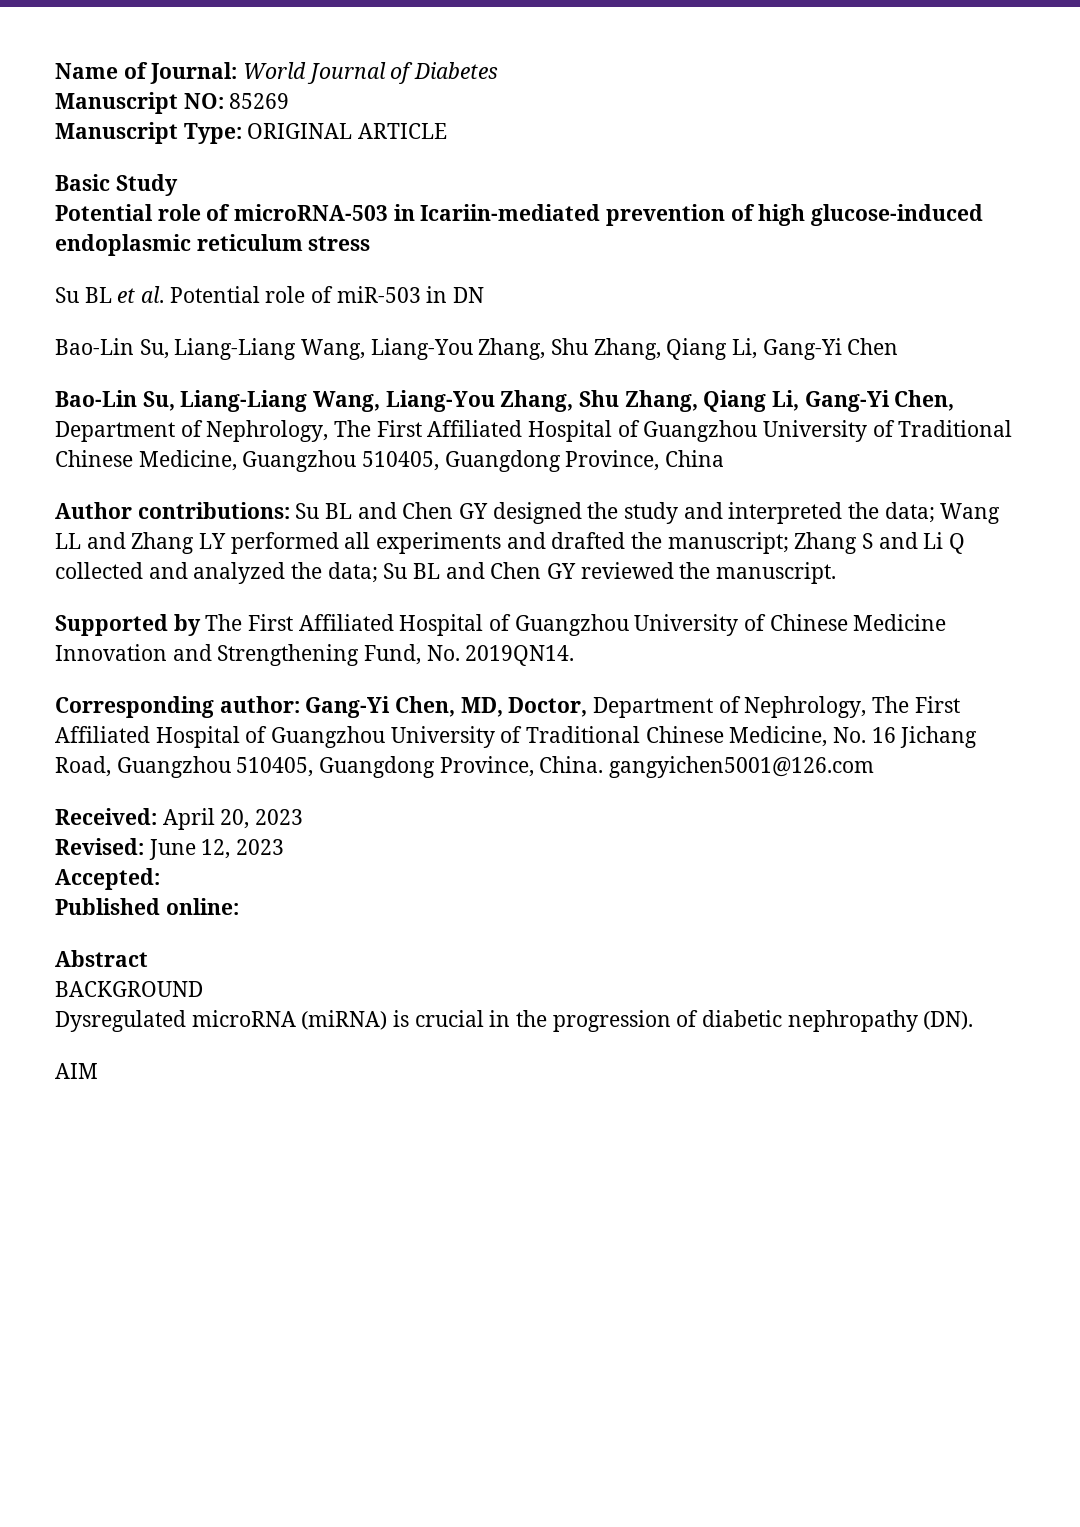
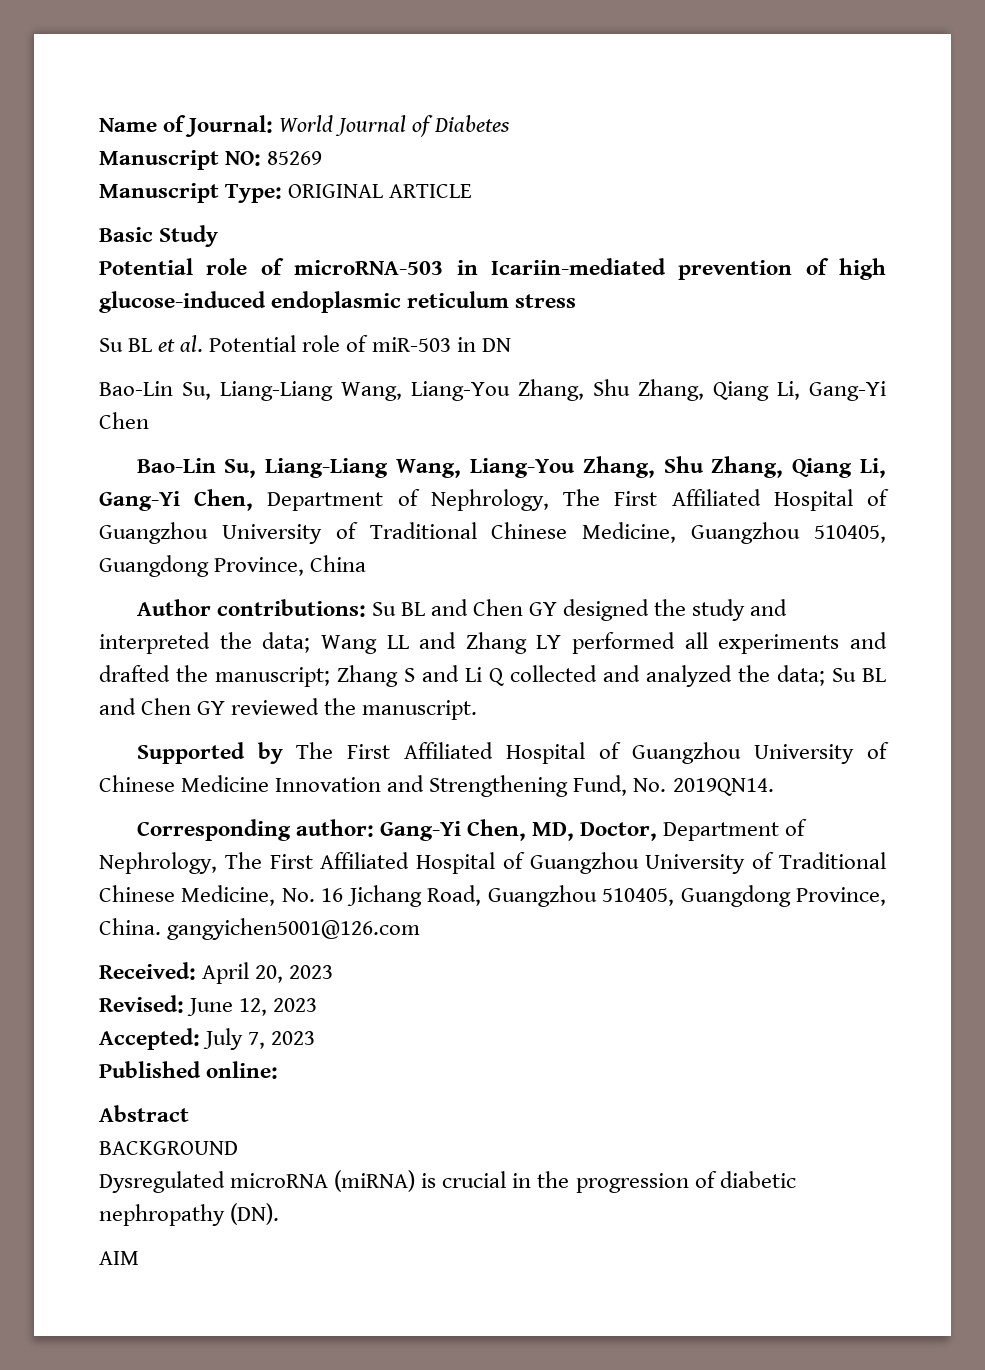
- Accepted:
+ Accepted: July 7, 2023

